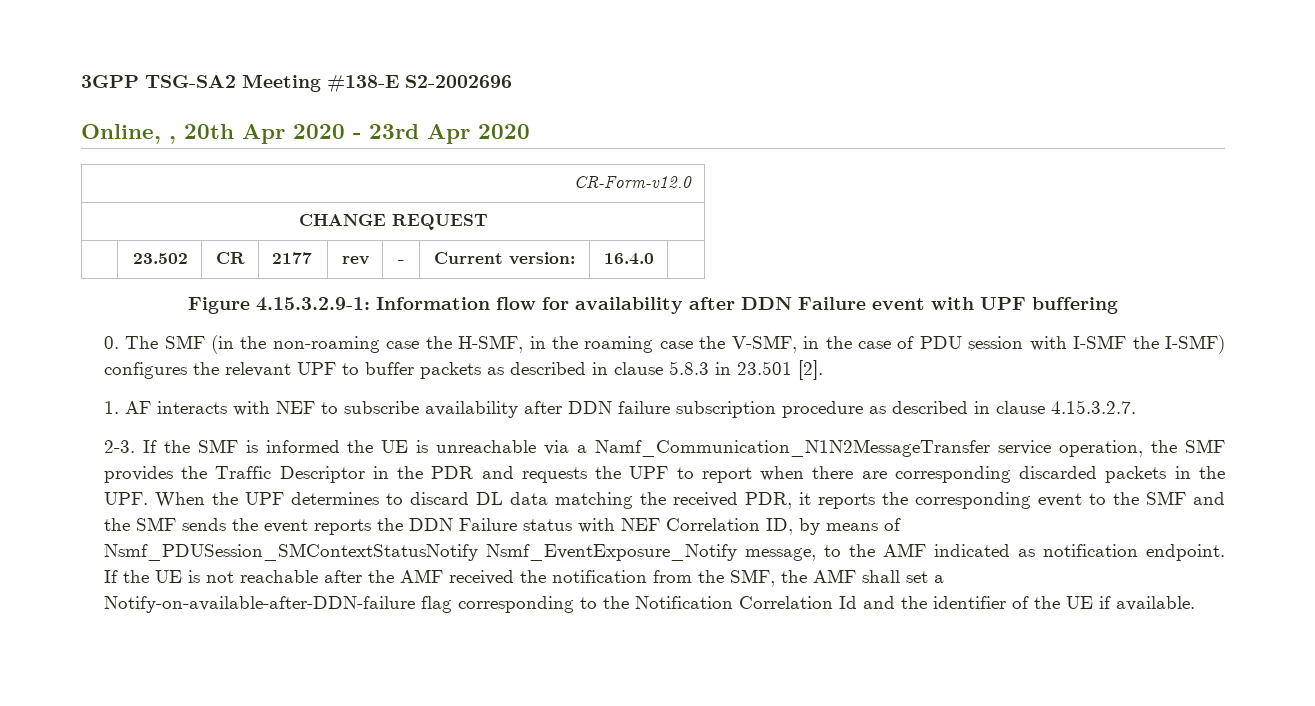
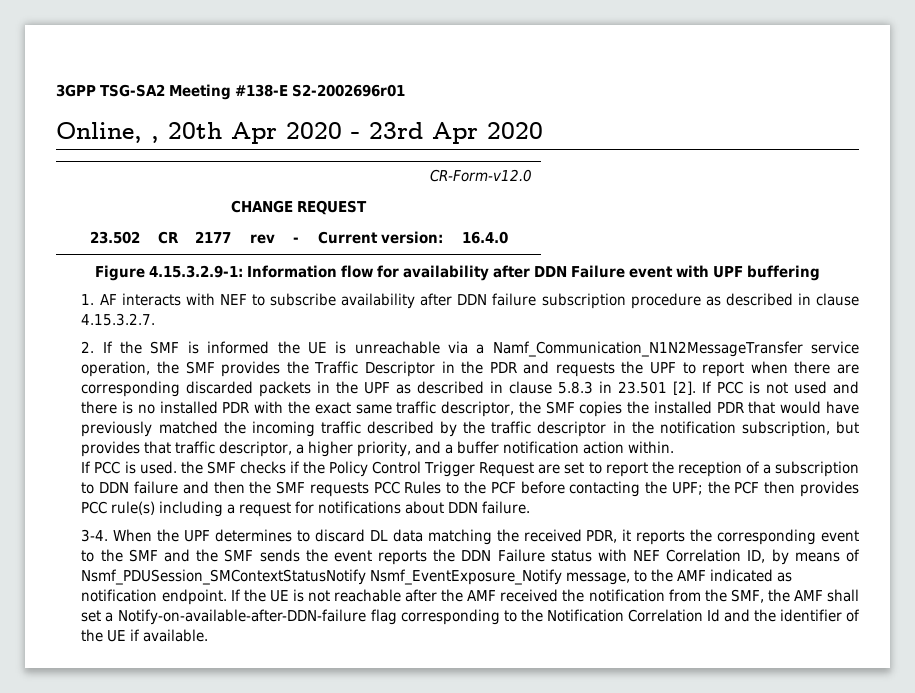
- 3GPP TSG-SA2 Meeting #138-E S2-2002696
+ 3GPP TSG-SA2 Meeting #138-E S2-2002696r01
- 0. The SMF (in the non-roaming case the H-SMF, in the roaming case the V-SMF, in the case of PDU session with I-SMF the I-SMF) configures the relevant UPF to buffer packets as described in clause 5.8.3 in 23.501 [2].
- 2-3. If the SMF is informed the UE is unreachable via a Namf_Communication_N1N2MessageTransfer service operation, the SMF provides the Traffic Descriptor in the PDR and requests the UPF to report when there are corresponding discarded packets in the UPF. When the UPF determines to discard DL data matching the received PDR, it reports the corresponding event to the SMF and the SMF sends the event reports the DDN Failure status with NEF Correlation ID, by means of Nsmf_PDUSession_SMContextStatusNotify Nsmf_EventExposure_Notify message, to the AMF indicated as notification endpoint.
+ 2. If the SMF is informed the UE is unreachable via a Namf_Communication_N1N2MessageTransfer service operation, the SMF provides the Traffic Descriptor in the PDR and requests the UPF to report when there are corresponding discarded packets in the UPF as described in clause 5.8.3 in 23.501 [2]. If PCC is not used and there is no installed PDR with the exact same traffic descriptor, the SMF copies the installed PDR that would have previously matched the incoming traffic described by the traffic descriptor in the notification subscription, but provides that traffic descriptor, a higher priority, and a buffer notification action within.
+ If PCC is used. the SMF checks if the Policy Control Trigger Request are set to report the reception of a subscription to DDN failure and then the SMF requests PCC Rules to the PCF before contacting the UPF; the PCF then provides PCC rule(s) including a request for notifications about DDN failure.
+ 3-4. When the UPF determines to discard DL data matching the received PDR, it reports the corresponding event to the SMF and the SMF sends the event reports the DDN Failure status with NEF Correlation ID, by means of Nsmf_PDUSession_SMContextStatusNotify Nsmf_EventExposure_Notify message, to the AMF indicated as notification endpoint.

